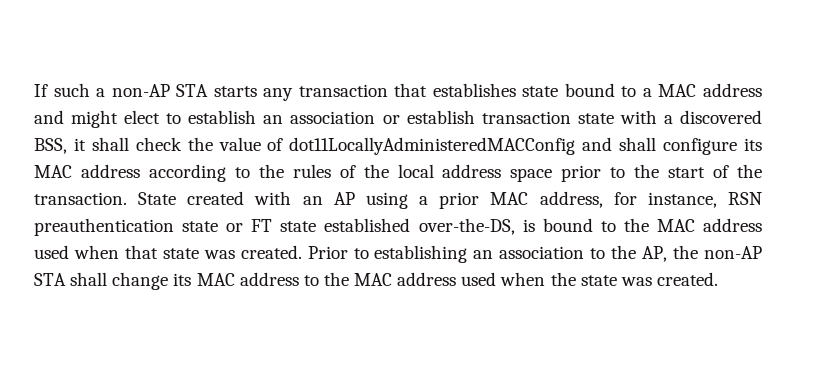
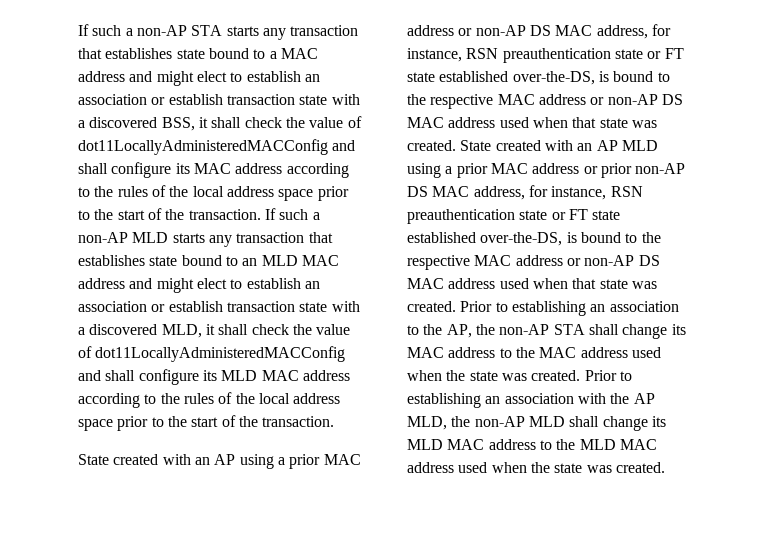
- If such a non-AP STA starts any transaction that establishes state bound to a MAC address and might elect to establish an association or establish transaction state with a discovered BSS, it shall check the value of dot11LocallyAdministeredMACConfig and shall configure its MAC address according to the rules of the local address space prior to the start of the transaction. State created with an AP using a prior MAC address, for instance, RSN preauthentication state or FT state established over-the-DS, is bound to the MAC address used when that state was created.
+ If such a non-AP STA starts any transaction that establishes state bound to a MAC address and might elect to establish an association or establish transaction state with a discovered BSS, it shall check the value of dot11LocallyAdministeredMACConfig and shall configure its MAC address according to the rules of the local address space prior to the start of the transaction. If such a non-AP MLD starts any transaction that establishes state bound to an MLD MAC address and might elect to establish an association or establish transaction state with a discovered MLD, it shall check the value of dot11LocallyAdministeredMACConfig and shall configure its MLD MAC address according to the rules of the local address space prior to the start of the transaction.
+ State created with an AP using a prior MAC address or non-AP DS MAC address, for instance, RSN preauthentication state or FT state established over-the-DS, is bound to the respective MAC address or non-AP DS MAC address used when that state was created. State created with an AP MLD using a prior MAC address or prior non-AP DS MAC address, for instance, RSN preauthentication state or FT state established over-the-DS, is bound to the respective MAC address or non-AP DS MAC address used when that state was created.
+ Prior to establishing an association with the AP MLD, the non-AP MLD shall change its MLD MAC address to the MLD MAC address used when the state was created.

